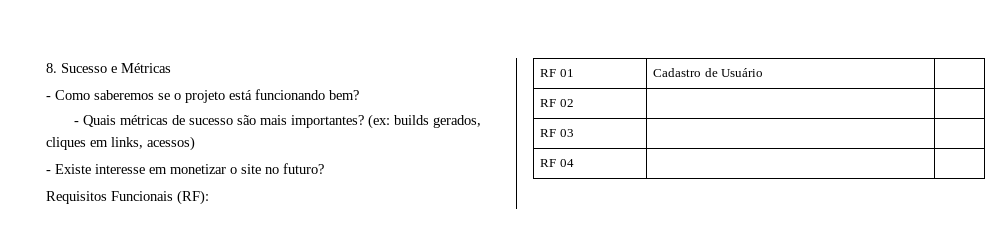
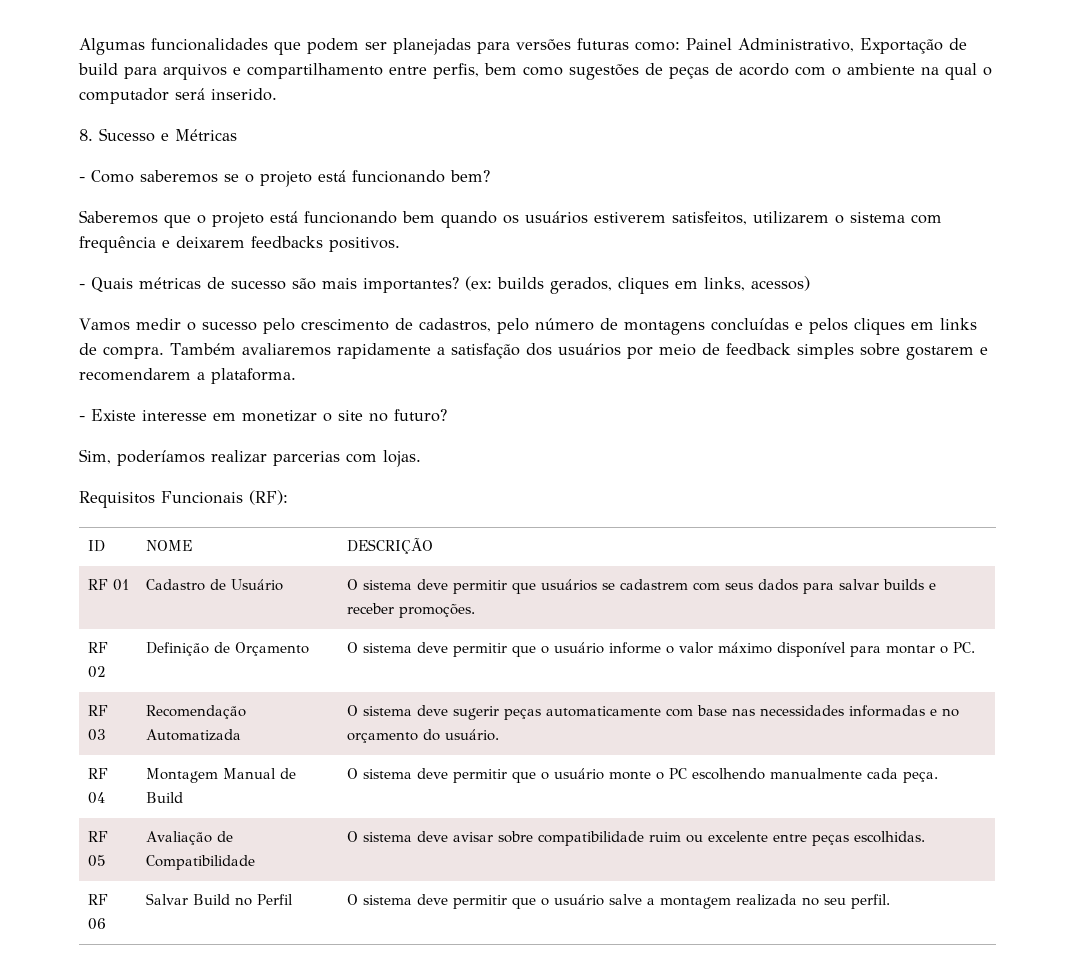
+ Algumas funcionalidades que podem ser planejadas para versões futuras como: Painel Administrativo, Exportação de build para arquivos e compartilhamento entre perfis, bem como sugestões de peças de acordo com o ambiente na qual o computador será inserido.
+ Saberemos que o projeto está funcionando bem quando os usuários estiverem satisfeitos, utilizarem o sistema com frequência e deixarem feedbacks positivos.
+ Vamos medir o sucesso pelo crescimento de cadastros, pelo número de montagens concluídas e pelos cliques em links de compra. Também avaliaremos rapidamente a satisfação dos usuários por meio de feedback simples sobre gostarem e recomendarem a plataforma.
+ Sim, poderíamos realizar parcerias com lojas.
+ ID | NOME | DESCRIÇÃO
- RF 01 | Cadastro de Usuário |
- RF 02 | |
- RF 03 | |
- RF 04 | |
+ RF 01 | Cadastro de Usuário | O sistema deve permitir que usuários se cadastrem com seus dados para salvar builds e receber promoções.
+ RF 02 | Definição de Orçamento | O sistema deve permitir que o usuário informe o valor máximo disponível para montar o PC.
+ RF 03 | Recomendação Automatizada | O sistema deve sugerir peças automaticamente com base nas necessidades informadas e no orçamento do usuário.
+ RF 04 | Montagem Manual de Build | O sistema deve permitir que o usuário monte o PC escolhendo manualmente cada peça.
+ RF 05 | Avaliação de Compatibilidade | O sistema deve avisar sobre compatibilidade ruim ou excelente entre peças escolhidas.
+ RF 06 | Salvar Build no Perfil | O sistema deve permitir que o usuário salve a montagem realizada no seu perfil.

